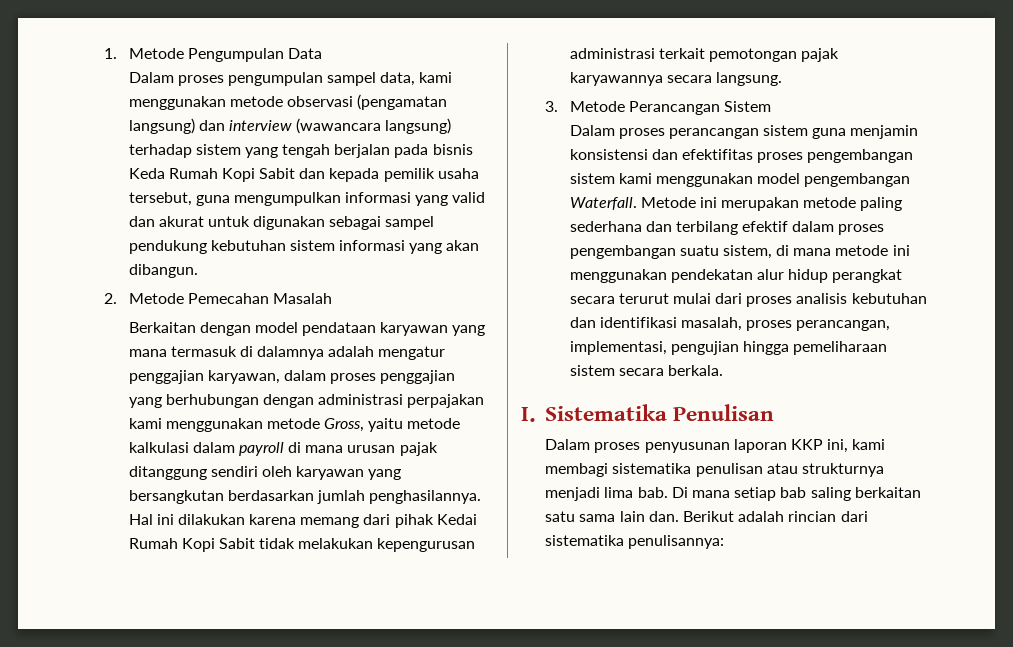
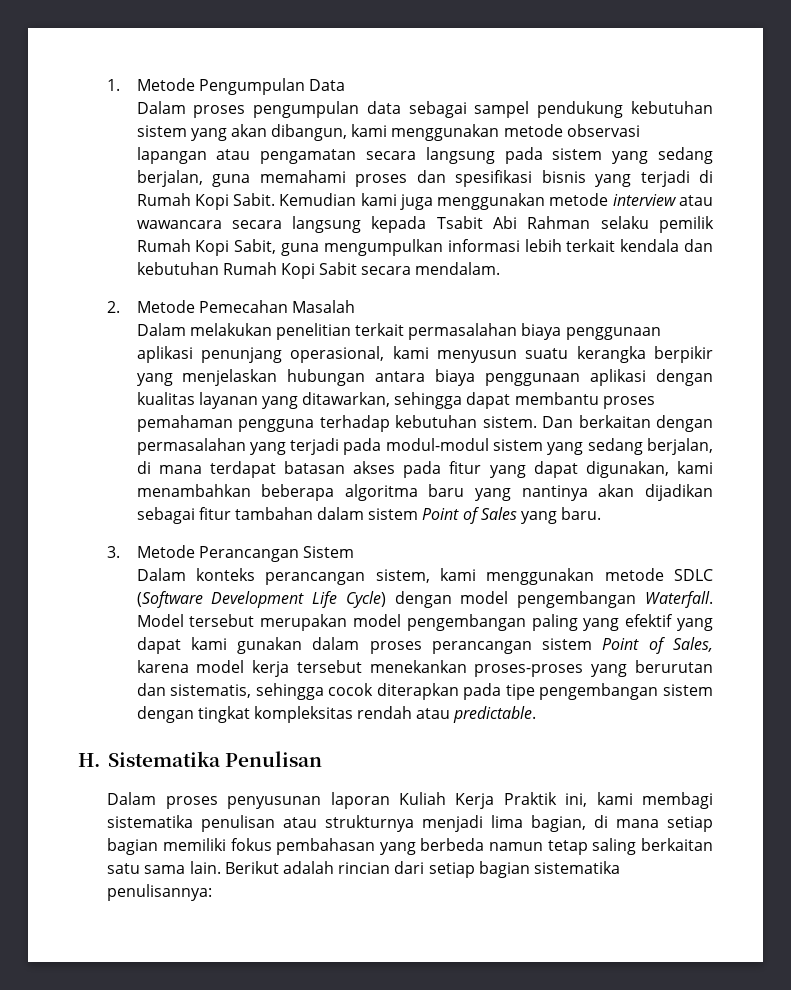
- Dalam proses pengumpulan sampel data, kami menggunakan metode observasi (pengamatan langsung) dan interview (wawancara langsung) terhadap sistem yang tengah berjalan pada bisnis Keda Rumah Kopi Sabit dan kepada pemilik usaha tersebut, guna mengumpulkan informasi yang valid dan akurat untuk digunakan sebagai sampel pendukung kebutuhan sistem informasi yang akan dibangun.
+ Dalam proses pengumpulan data sebagai sampel pendukung kebutuhan sistem yang akan dibangun, kami menggunakan metode observasi lapangan atau pengamatan secara langsung pada sistem yang sedang berjalan, guna memahami proses dan spesifikasi bisnis yang terjadi di Rumah Kopi Sabit. Kemudian kami juga menggunakan metode interview atau wawancara secara langsung kepada Tsabit Abi Rahman selaku pemilik Rumah Kopi Sabit, guna mengumpulkan informasi lebih terkait kendala dan kebutuhan Rumah Kopi Sabit secara mendalam.
  2. Metode Pemecahan Masalah
- Berkaitan dengan model pendataan karyawan yang mana termasuk di dalamnya adalah mengatur penggajian karyawan, dalam proses penggajian yang berhubungan dengan administrasi perpajakan kami menggunakan metode Gross, yaitu metode kalkulasi dalam payroll di mana urusan pajak ditanggung sendiri oleh karyawan yang bersangkutan berdasarkan jumlah penghasilannya. Hal ini dilakukan karena memang dari pihak Kedai Rumah Kopi Sabit tidak melakukan kepengurusan administrasi terkait pemotongan pajak karyawannya secara langsung.
+ Dalam melakukan penelitian terkait permasalahan biaya penggunaan aplikasi penunjang operasional, kami menyusun suatu kerangka berpikir yang menjelaskan hubungan antara biaya penggunaan aplikasi dengan kualitas layanan yang ditawarkan, sehingga dapat membantu proses pemahaman pengguna terhadap kebutuhan sistem. Dan berkaitan dengan permasalahan yang terjadi pada modul-modul sistem yang sedang berjalan, di mana terdapat batasan akses pada fitur yang dapat digunakan, kami menambahkan beberapa algoritma baru yang nantinya akan dijadikan sebagai fitur tambahan dalam sistem Point of Sales yang baru.
- Dalam proses perancangan sistem guna menjamin konsistensi dan efektifitas proses pengembangan sistem kami menggunakan model pengembangan Waterfall. Metode ini merupakan metode paling sederhana dan terbilang efektif dalam proses pengembangan suatu sistem, di mana metode ini menggunakan pendekatan alur hidup perangkat secara terurut mulai dari proses analisis kebutuhan dan identifikasi masalah, proses perancangan, implementasi, pengujian hingga pemeliharaan sistem secara berkala.
- I. Sistematika Penulisan
+ Dalam konteks perancangan sistem, kami menggunakan metode SDLC (Software Development Life Cycle) dengan model pengembangan Waterfall. Model tersebut merupakan model pengembangan paling yang efektif yang dapat kami gunakan dalam proses perancangan sistem Point of Sales, karena model kerja tersebut menekankan proses-proses yang berurutan dan sistematis, sehingga cocok diterapkan pada tipe pengembangan sistem dengan tingkat kompleksitas rendah atau predictable.
+ H. Sistematika Penulisan
- Dalam proses penyusunan laporan KKP ini, kami membagi sistematika penulisan atau strukturnya menjadi lima bab. Di mana setiap bab saling berkaitan satu sama lain dan.
+ Dalam proses penyusunan laporan Kuliah Kerja Praktik ini, kami membagi sistematika penulisan atau strukturnya menjadi lima bagian, di mana setiap bagian memiliki fokus pembahasan yang berbeda namun tetap saling berkaitan satu sama lain.
- Berikut adalah rincian dari sistematika penulisannya:
+ Berikut adalah rincian dari setiap bagian sistematika penulisannya:

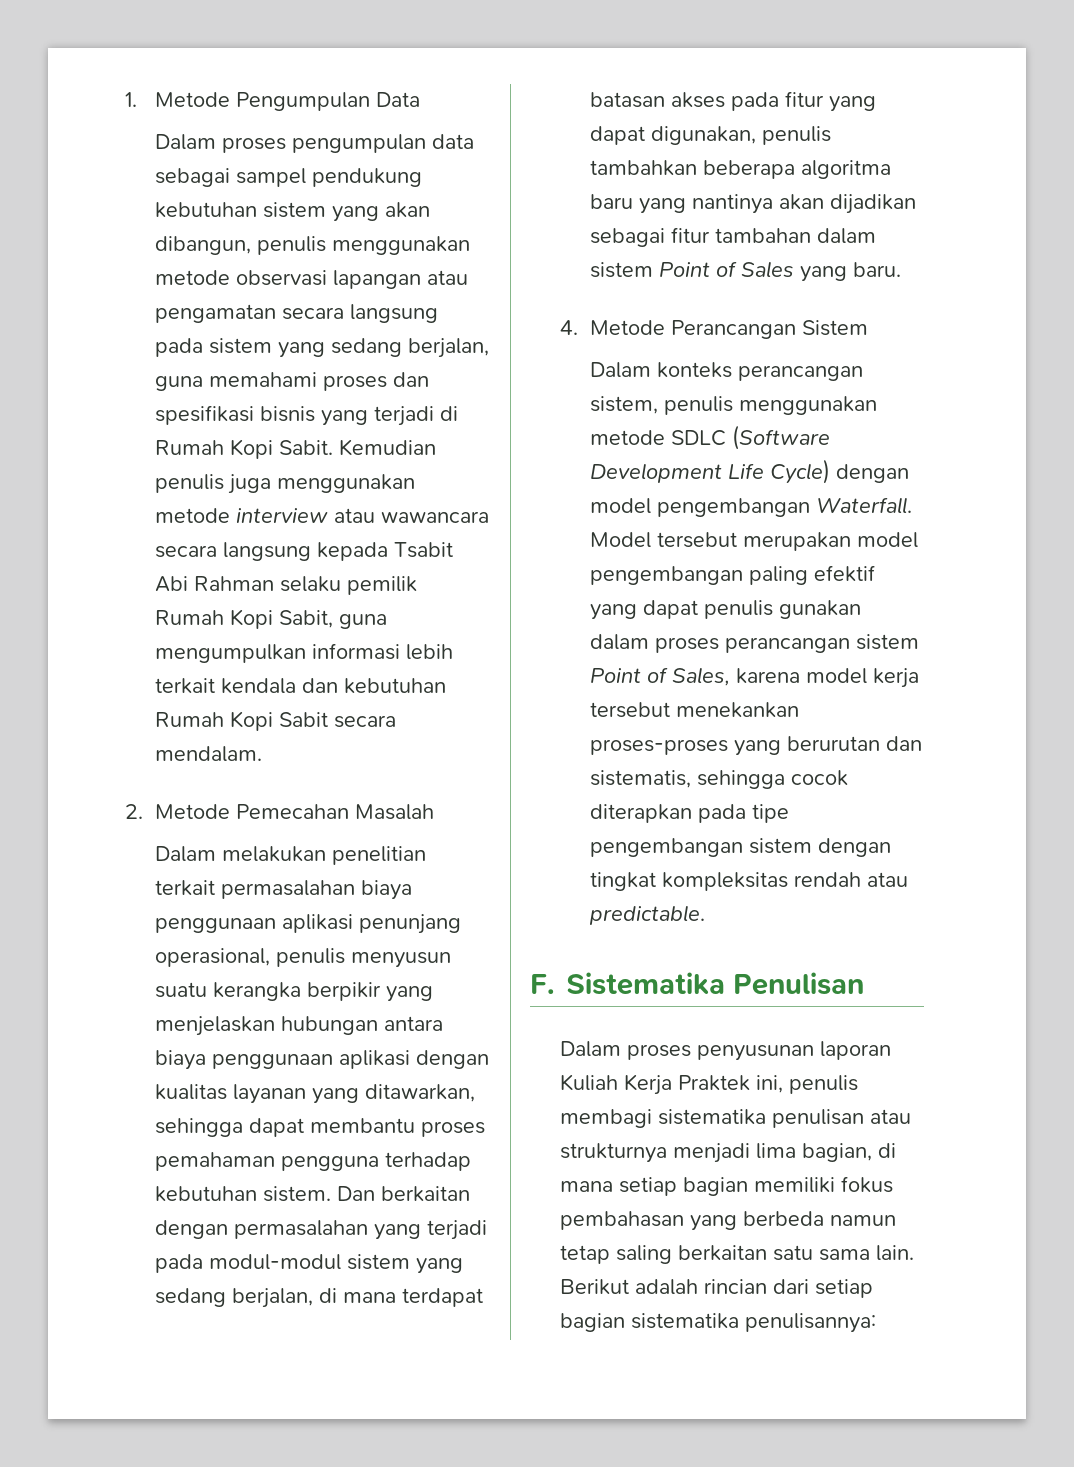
- Dalam proses pengumpulan data sebagai sampel pendukung kebutuhan sistem yang akan dibangun, kami menggunakan metode observasi lapangan atau pengamatan secara langsung pada sistem yang sedang berjalan, guna memahami proses dan spesifikasi bisnis yang terjadi di Rumah Kopi Sabit.
+ Dalam proses pengumpulan data sebagai sampel pendukung kebutuhan sistem yang akan dibangun, penulis menggunakan metode observasi lapangan atau pengamatan secara langsung pada sistem yang sedang berjalan, guna memahami proses dan spesifikasi bisnis yang terjadi di Rumah Kopi Sabit.
- Kemudian kami juga menggunakan metode interview atau wawancara secara langsung kepada Tsabit Abi Rahman selaku pemilik Rumah Kopi Sabit, guna mengumpulkan informasi lebih terkait kendala dan kebutuhan Rumah Kopi Sabit secara mendalam.
+ Kemudian penulis juga menggunakan metode interview atau wawancara secara langsung kepada Tsabit Abi Rahman selaku pemilik Rumah Kopi Sabit, guna mengumpulkan informasi lebih terkait kendala dan kebutuhan Rumah Kopi Sabit secara mendalam.
- Dalam melakukan penelitian terkait permasalahan biaya penggunaan aplikasi penunjang operasional, kami menyusun suatu kerangka berpikir yang menjelaskan hubungan antara biaya penggunaan aplikasi dengan kualitas layanan yang ditawarkan, sehingga dapat membantu proses pemahaman pengguna terhadap kebutuhan sistem.
+ Dalam melakukan penelitian terkait permasalahan biaya penggunaan aplikasi penunjang operasional, penulis menyusun suatu kerangka berpikir yang menjelaskan hubungan antara biaya penggunaan aplikasi dengan kualitas layanan yang ditawarkan, sehingga dapat membantu proses pemahaman pengguna terhadap kebutuhan sistem.
- Dan berkaitan dengan permasalahan yang terjadi pada modul-modul sistem yang sedang berjalan, di mana terdapat batasan akses pada fitur yang dapat digunakan, kami menambahkan beberapa algoritma baru yang nantinya akan dijadikan sebagai fitur tambahan dalam sistem Point of Sales yang baru.
+ Dan berkaitan dengan permasalahan yang terjadi pada modul-modul sistem yang sedang berjalan, di mana terdapat batasan akses pada fitur yang dapat digunakan, penulis tambahkan beberapa algoritma baru yang nantinya akan dijadikan sebagai fitur tambahan dalam sistem Point of Sales yang baru.
- 3. Metode Perancangan Sistem
+ 4. Metode Perancangan Sistem
- Dalam konteks perancangan sistem, kami menggunakan metode SDLC (Software Development Life Cycle) dengan model pengembangan Waterfall.
+ Dalam konteks perancangan sistem, penulis menggunakan metode SDLC (Software Development Life Cycle) dengan model pengembangan Waterfall.
- Model tersebut merupakan model pengembangan paling yang efektif yang dapat kami gunakan dalam proses perancangan sistem Point of Sales, karena model kerja tersebut menekankan proses-proses yang berurutan dan sistematis, sehingga cocok diterapkan pada tipe pengembangan sistem dengan tingkat kompleksitas rendah atau predictable.
+ Model tersebut merupakan model pengembangan paling efektif yang dapat penulis gunakan dalam proses perancangan sistem Point of Sales, karena model kerja tersebut menekankan proses-proses yang berurutan dan sistematis, sehingga cocok diterapkan pada tipe pengembangan sistem dengan tingkat kompleksitas rendah atau predictable.
- H. Sistematika Penulisan
+ F. Sistematika Penulisan
- Dalam proses penyusunan laporan Kuliah Kerja Praktik ini, kami membagi sistematika penulisan atau strukturnya menjadi lima bagian, di mana setiap bagian memiliki fokus pembahasan yang berbeda namun tetap saling berkaitan satu sama lain.
+ Dalam proses penyusunan laporan Kuliah Kerja Praktek ini, penulis membagi sistematika penulisan atau strukturnya menjadi lima bagian, di mana setiap bagian memiliki fokus pembahasan yang berbeda namun tetap saling berkaitan satu sama lain.

